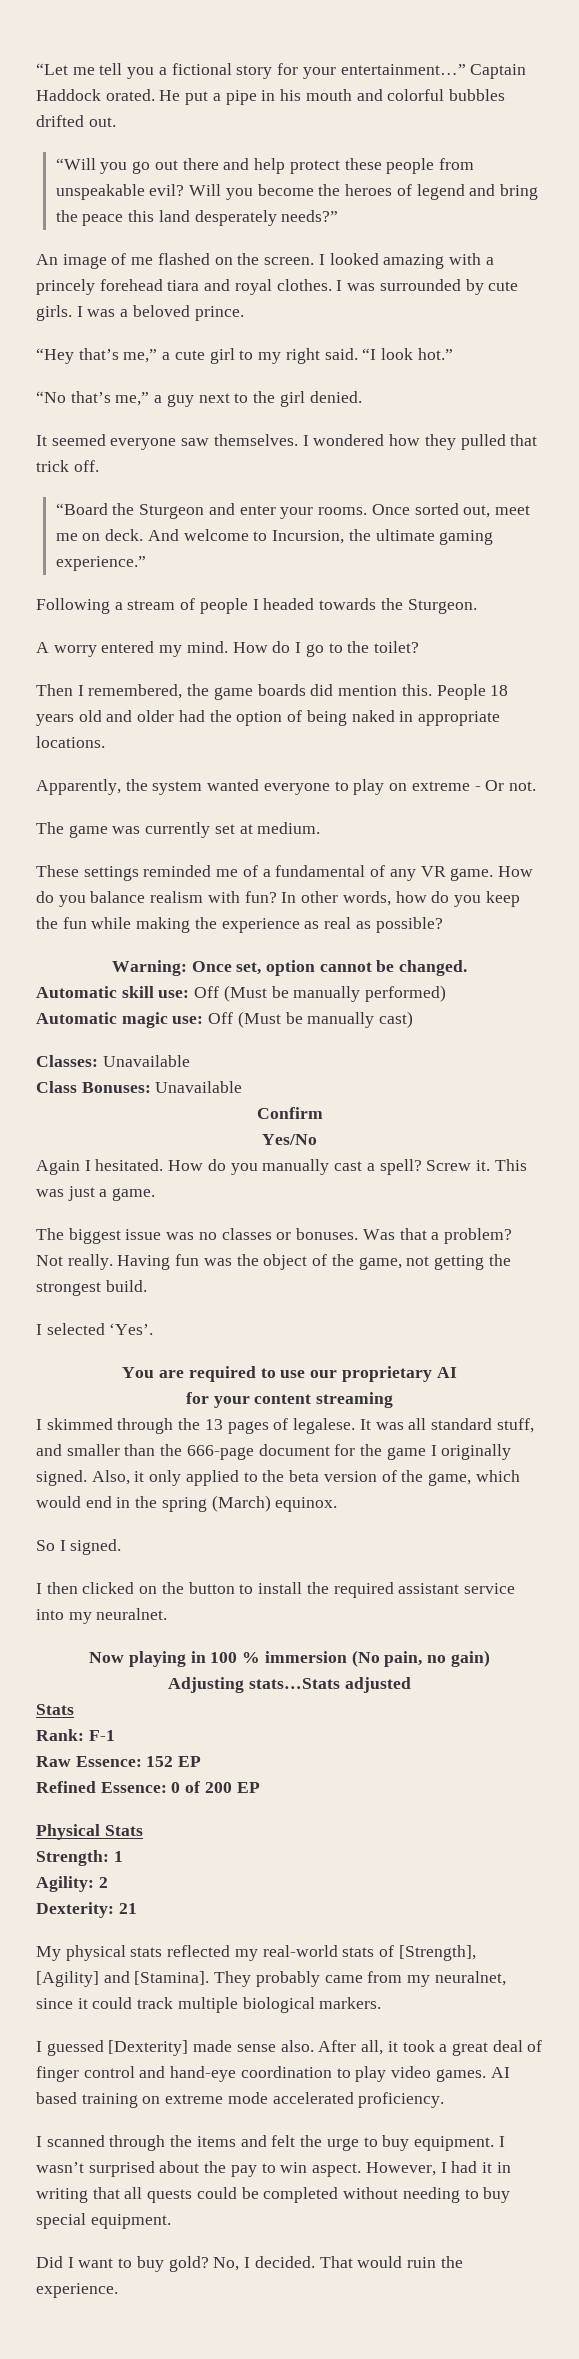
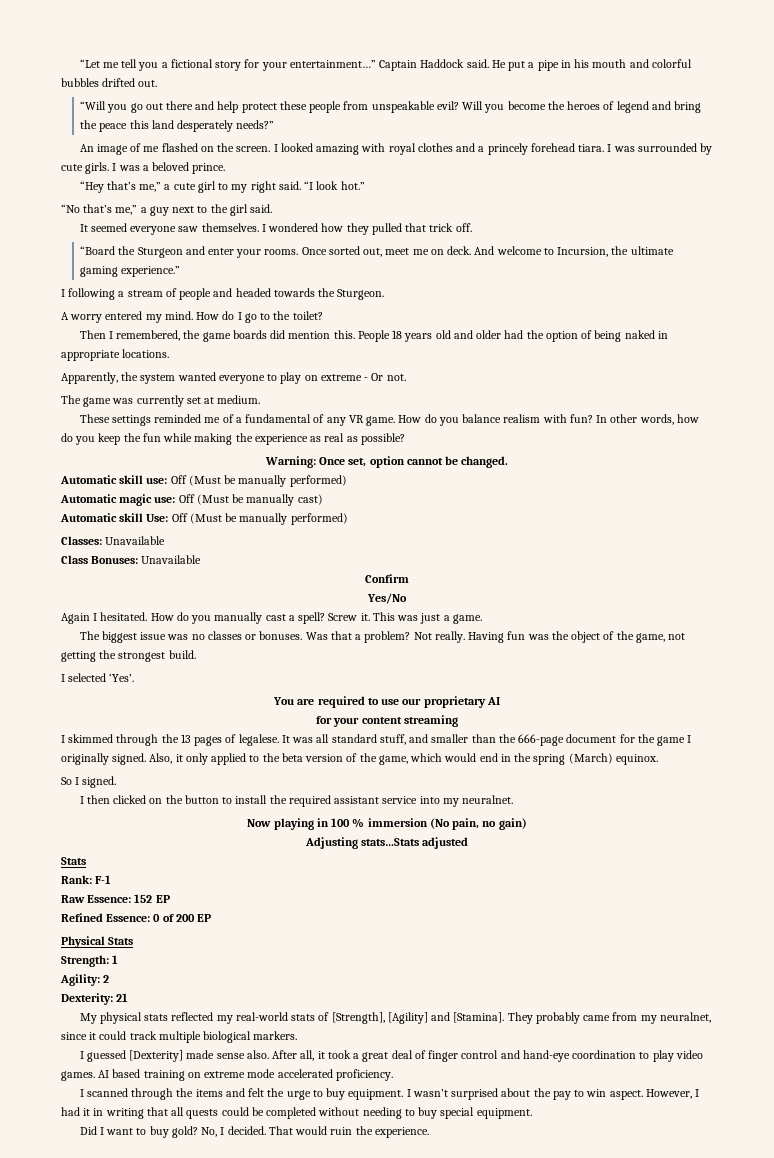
- Captain Haddock orated.
+ Captain Haddock said.
- I looked amazing with a princely forehead tiara and royal clothes.
+ I looked amazing with royal clothes and a princely forehead tiara.
- “No that’s me,” a guy next to the girl denied.
+ “No that’s me,” a guy next to the girl said.
- Following a stream of people I headed towards the Sturgeon.
+ I following a stream of people and headed towards the Sturgeon.
+ Automatic skill Use: Off (Must be manually performed)

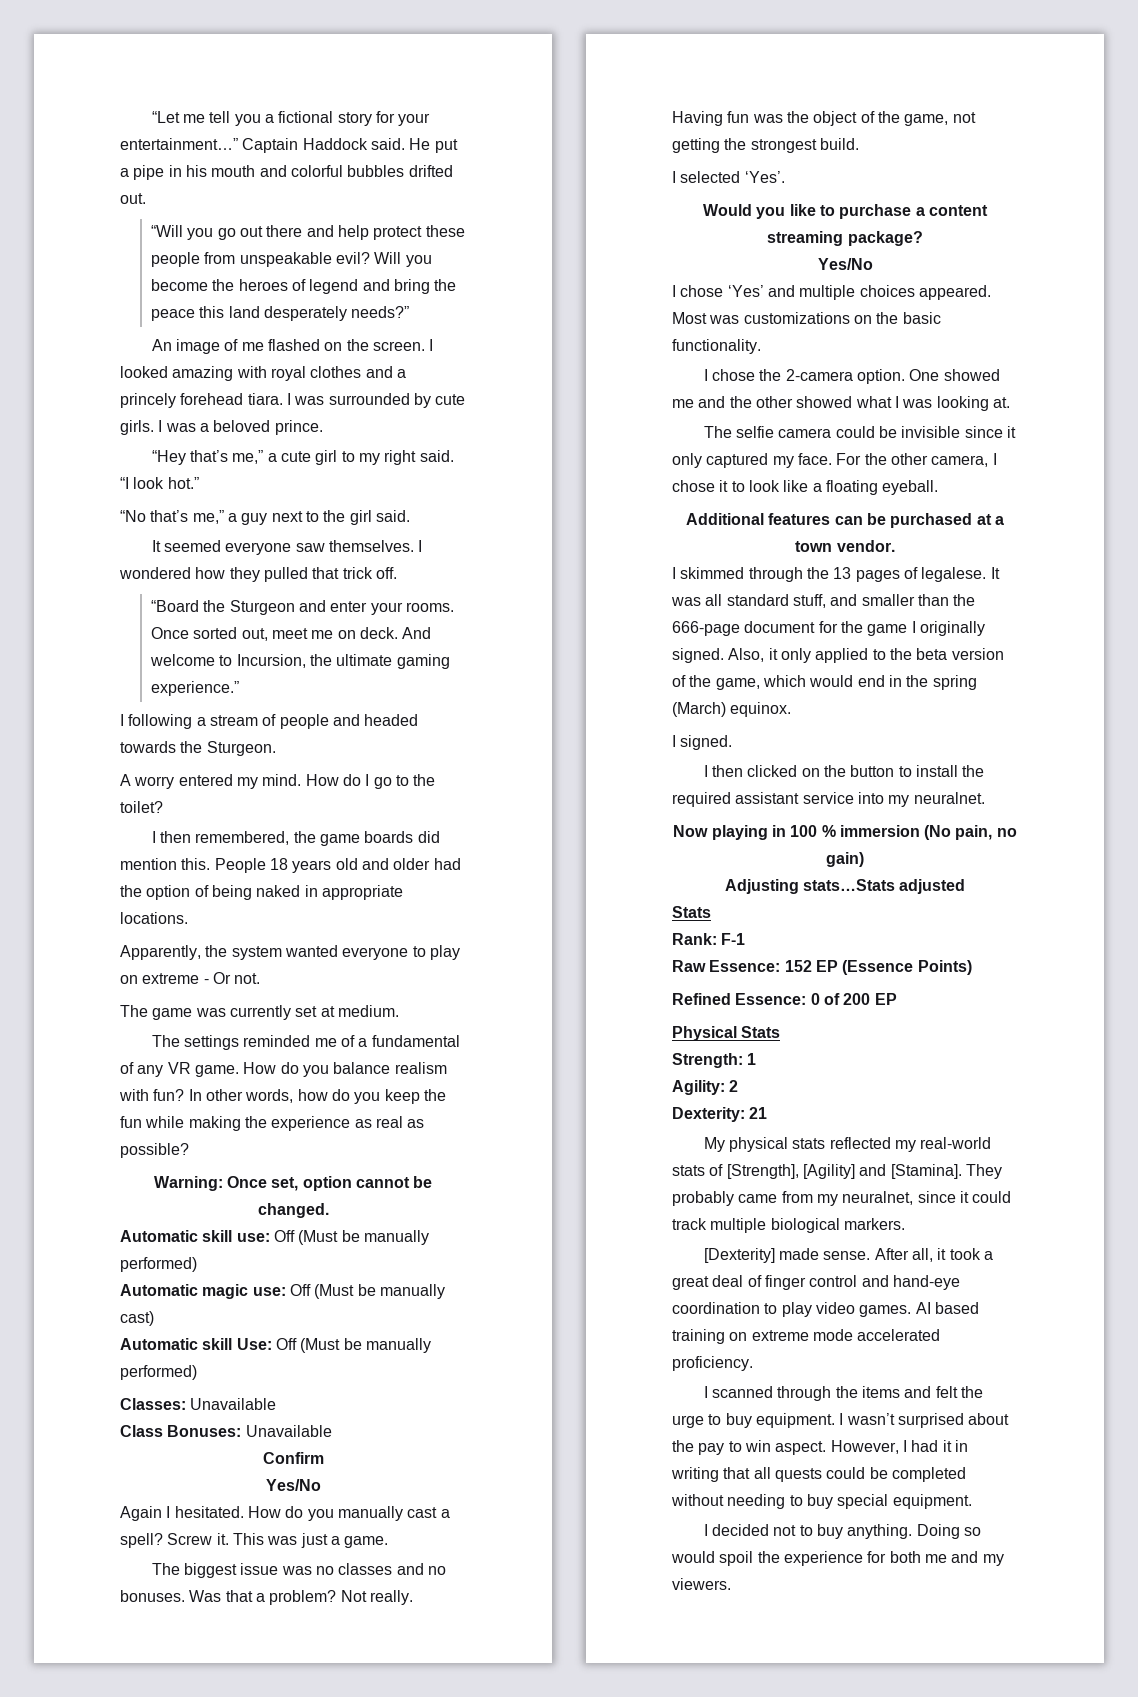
- Then I remembered, the game boards did mention this.
+ I then remembered, the game boards did mention this.
- These settings reminded me of a fundamental of any VR game.
+ The settings reminded me of a fundamental of any VR game.
- The biggest issue was no classes or bonuses.
+ The biggest issue was no classes and no bonuses.
- You are required to use our proprietary AI
- for your content streaming
+ Would you like to purchase a content streaming package?
+ Yes/No
+ I chose ‘Yes’ and multiple choices appeared. Most was customizations on the basic functionality.
+ I chose the 2-camera option. One showed me and the other showed what I was looking at.
+ The selfie camera could be invisible since it only captured my face. For the other camera, I chose it to look like a floating eyeball.
+ Additional features can be purchased at a town vendor.
- So I signed.
+ I signed.
- Raw Essence: 152 EP
+ Raw Essence: 152 EP (Essence Points)
- I guessed [Dexterity] made sense also.
+ [Dexterity] made sense.
- Did I want to buy gold? No, I decided. That would ruin the experience.
+ I decided not to buy anything. Doing so would spoil the experience for both me and my viewers.

